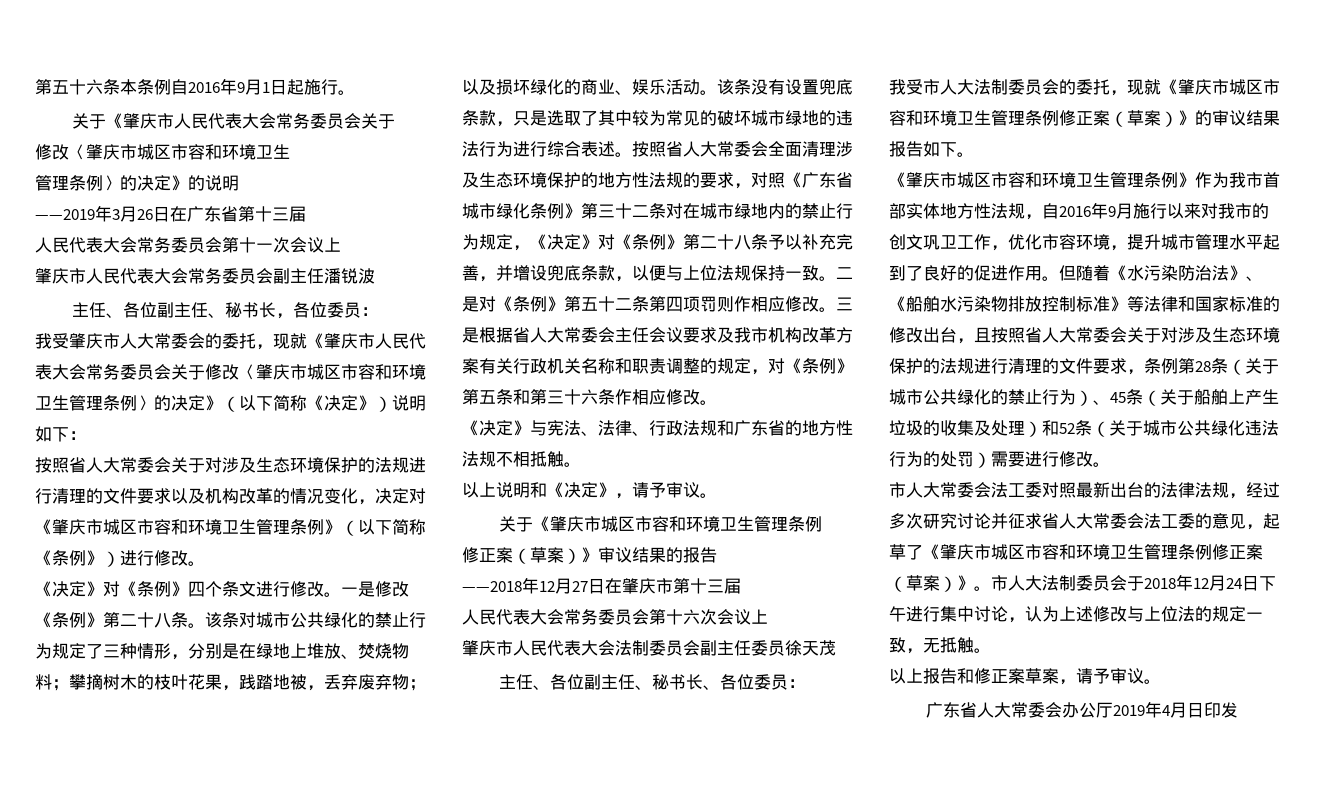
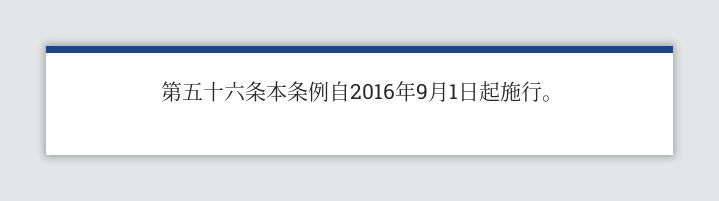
- 关于《肇庆市人民代表大会常务委员会关于
- 修改〈肇庆市城区市容和环境卫生
- 管理条例〉的决定》的说明
- ——2019年3月26日在广东省第十三届
- 人民代表大会常务委员会第十一次会议上
- 肇庆市人民代表大会常务委员会副主任潘锐波
- 主任、各位副主任、秘书长，各位委员：
- 我受肇庆市人大常委会的委托，现就《肇庆市人民代表大会常务委员会关于修改〈肇庆市城区市容和环境卫生管理条例〉的决定》（以下简称《决定》）说明如下：
- 按照省人大常委会关于对涉及生态环境保护的法规进行清理的文件要求以及机构改革的情况变化，决定对《肇庆市城区市容和环境卫生管理条例》（以下简称《条例》）进行修改。
- 《决定》对《条例》四个条文进行修改。一是修改《条例》第二十八条。该条对城市公共绿化的禁止行为规定了三种情形，分别是在绿地上堆放、焚烧物料；攀摘树木的枝叶花果，践踏地被，丢弃废弃物；以及损坏绿化的商业、娱乐活动。该条没有设置兜底条款，只是选取了其中较为常见的破坏城市绿地的违法行为进行综合表述。按照省人大常委会全面清理涉及生态环境保护的地方性法规的要求，对照《广东省城市绿化条例》第三十二条对在城市绿地内的禁止行为规定，《决定》对《条例》第二十八条予以补充完善，并增设兜底条款，以便与上位法规保持一致。二是对《条例》第五十二条第四项罚则作相应修改。三是根据省人大常委会主任会议要求及我市机构改革方案有关行政机关名称和职责调整的规定，对《条例》第五条和第三十六条作相应修改。
- 《决定》与宪法、法律、行政法规和广东省的地方性法规不相抵触。
- 以上说明和《决定》，请予审议。
- 关于《肇庆市城区市容和环境卫生管理条例
- 修正案（草案）》审议结果的报告
- ——2018年12月27日在肇庆市第十三届
- 人民代表大会常务委员会第十六次会议上
- 肇庆市人民代表大会法制委员会副主任委员徐天茂
- 主任、各位副主任、秘书长、各位委员：
- 我受市人大法制委员会的委托，现就《肇庆市城区市容和环境卫生管理条例修正案（草案）》的审议结果报告如下。
- 《肇庆市城区市容和环境卫生管理条例》作为我市首部实体地方性法规，自2016年9月施行以来对我市的创文巩卫工作，优化市容环境，提升城市管理水平起到了良好的促进作用。但随着《水污染防治法》、《船舶水污染物排放控制标准》等法律和国家标准的修改出台，且按照省人大常委会关于对涉及生态环境保护的法规进行清理的文件要求，条例第28条（关于城市公共绿化的禁止行为）、45条（关于船舶上产生垃圾的收集及处理）和52条（关于城市公共绿化违法行为的处罚）需要进行修改。
- 市人大常委会法工委对照最新出台的法律法规，经过多次研究讨论并征求省人大常委会法工委的意见，起草了《肇庆市城区市容和环境卫生管理条例修正案（草案）》。市人大法制委员会于2018年12月24日下午进行集中讨论，认为上述修改与上位法的规定一致，无抵触。
- 以上报告和修正案草案，请予审议。
- 广东省人大常委会办公厅2019年4月日印发

